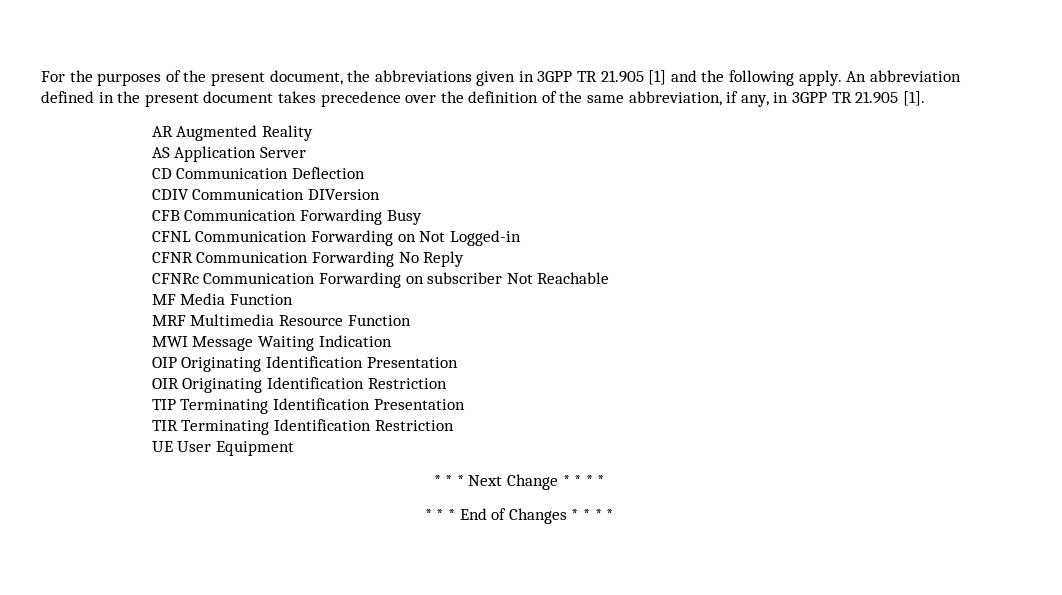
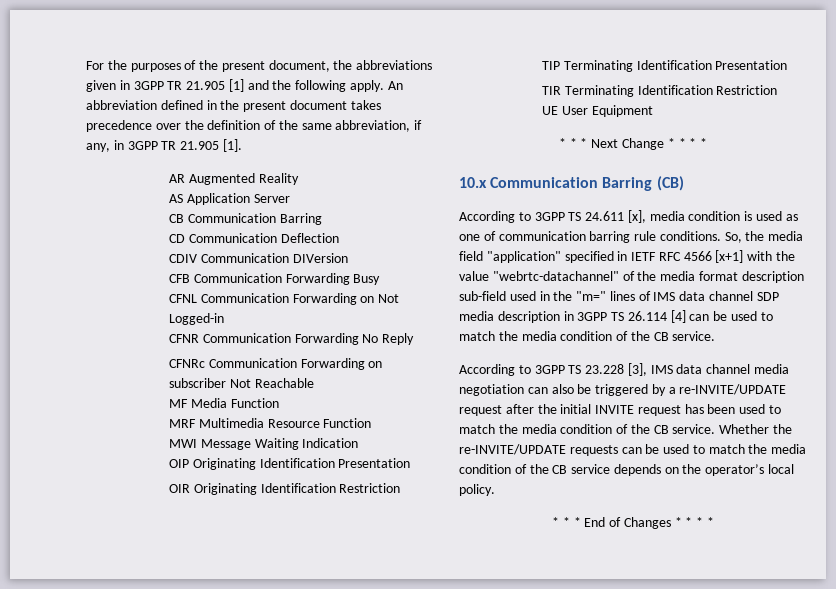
+ CB Communication Barring
+ 10.x Communication Barring (CB)
+ According to 3GPP TS 24.611 [x], media condition is used as one of communication barring rule conditions. So, the media field "application" specified in IETF RFC 4566 [x+1] with the value "webrtc-datachannel" of the media format description sub-field used in the "m=" lines of IMS data channel SDP media description in 3GPP TS 26.114 [4] can be used to match the media condition of the CB service.
+ According to 3GPP TS 23.228 [3], IMS data channel media negotiation can also be triggered by a re-INVITE/UPDATE request after the initial INVITE request has been used to match the media condition of the CB service. Whether the re-INVITE/UPDATE requests can be used to match the media condition of the CB service depends on the operator’s local policy.

